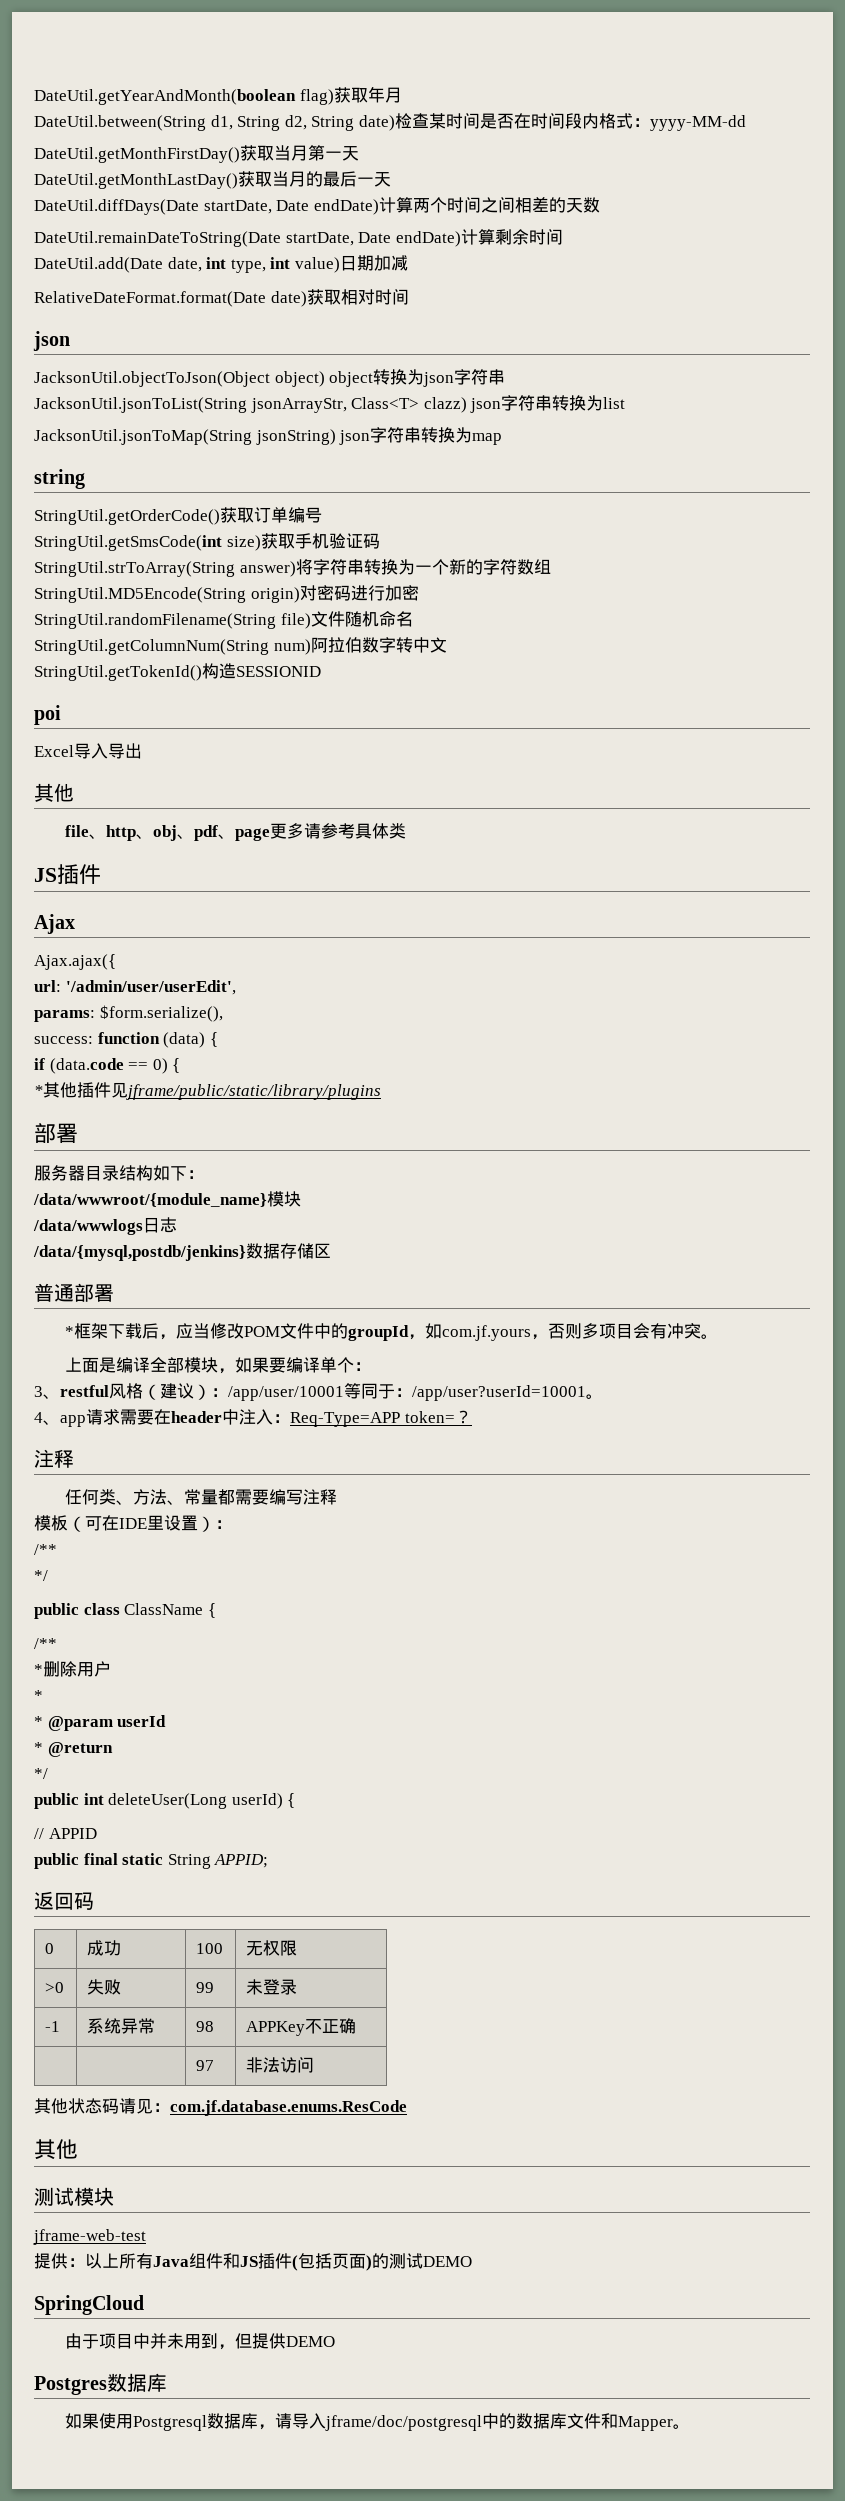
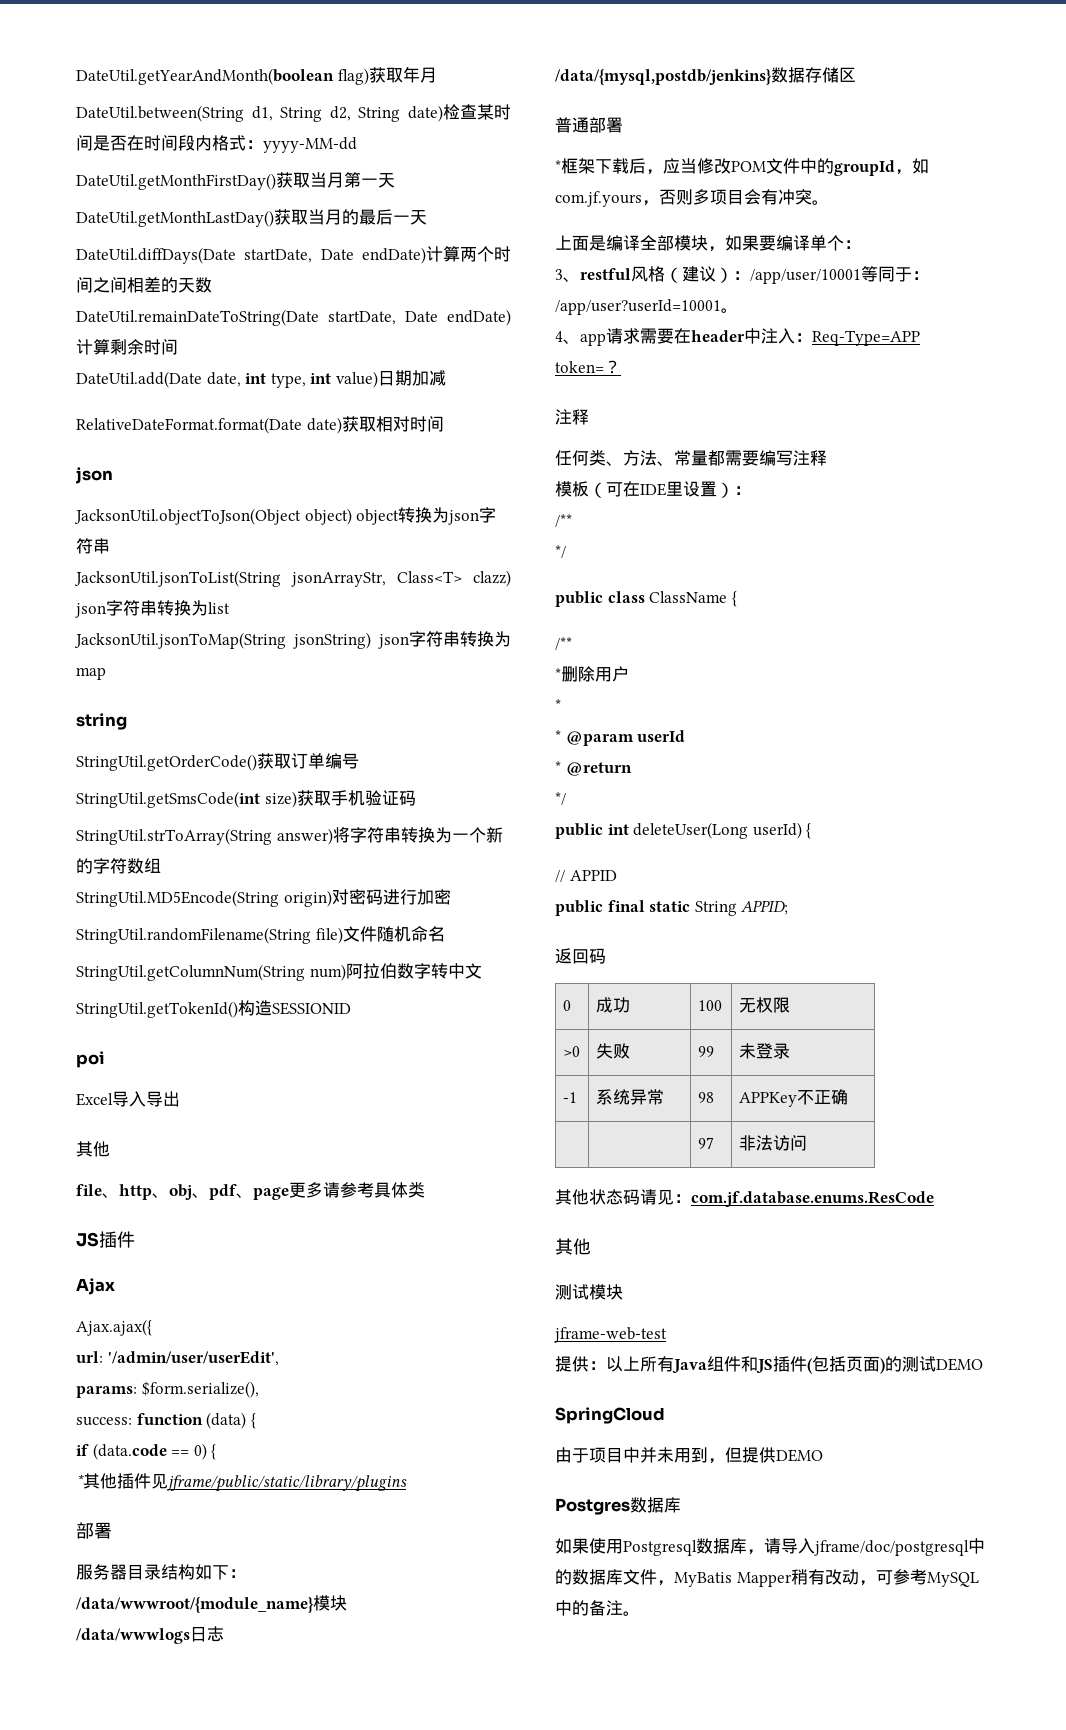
- 如果使用Postgresql数据库，请导入jframe/doc/postgresql中的数据库文件和Mapper。
+ 如果使用Postgresql数据库，请导入jframe/doc/postgresql中的数据库文件，MyBatis Mapper稍有改动，可参考MySQL中的备注。

